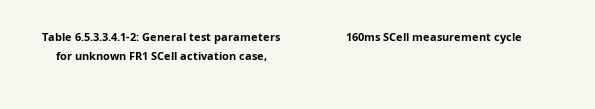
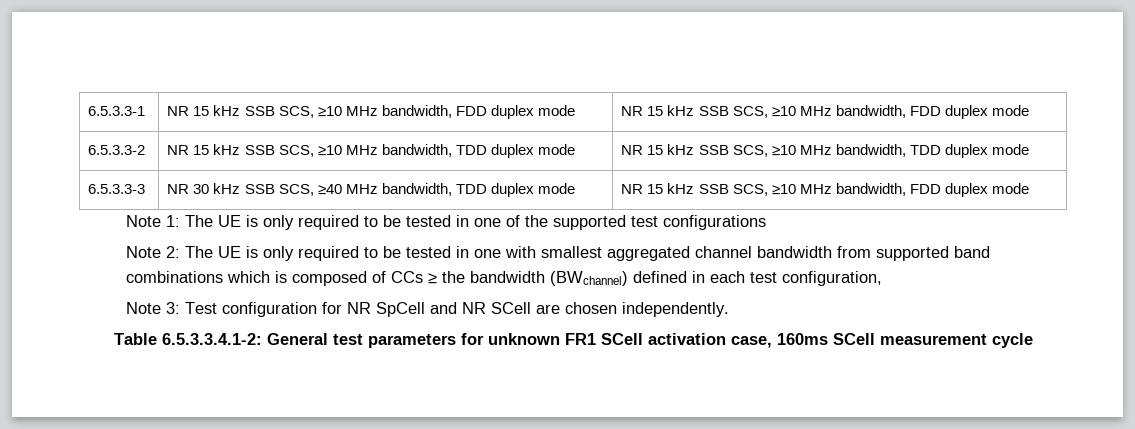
+ 6.5.3.3-1 | NR 15 kHz SSB SCS, ≥10 MHz bandwidth, FDD duplex mode | NR 15 kHz SSB SCS, ≥10 MHz bandwidth, FDD duplex mode
+ 6.5.3.3-2 | NR 15 kHz SSB SCS, ≥10 MHz bandwidth, TDD duplex mode | NR 15 kHz SSB SCS, ≥10 MHz bandwidth, TDD duplex mode
+ 6.5.3.3-3 | NR 30 kHz SSB SCS, ≥40 MHz bandwidth, TDD duplex mode | NR 15 kHz SSB SCS, ≥10 MHz bandwidth, FDD duplex mode
+ Note 1: The UE is only required to be tested in one of the supported test configurations
+ Note 2: The UE is only required to be tested in one with smallest aggregated channel bandwidth from supported band combinations which is composed of CCs ≥ the bandwidth (BWchannel) defined in each test configuration,
+ Note 3: Test configuration for NR SpCell and NR SCell are chosen independently.

